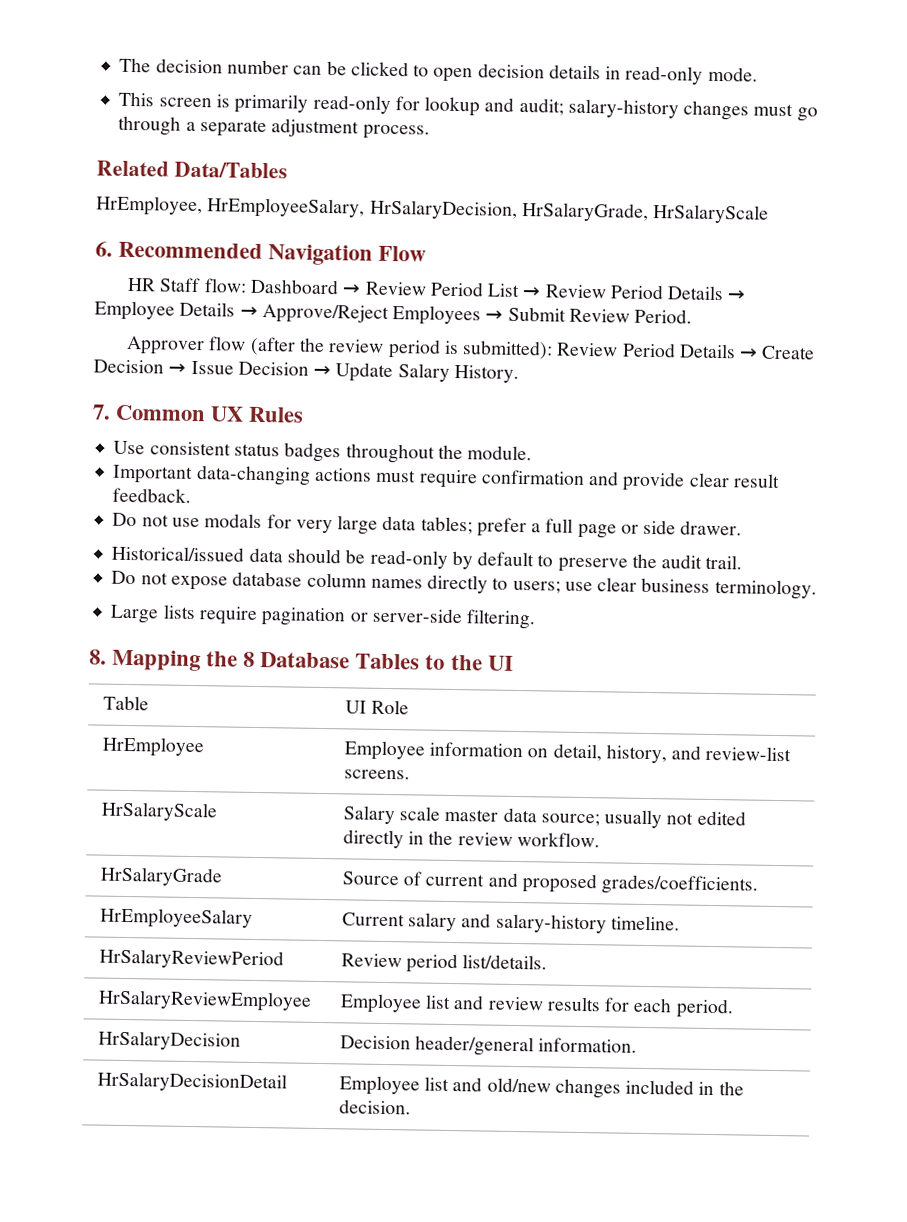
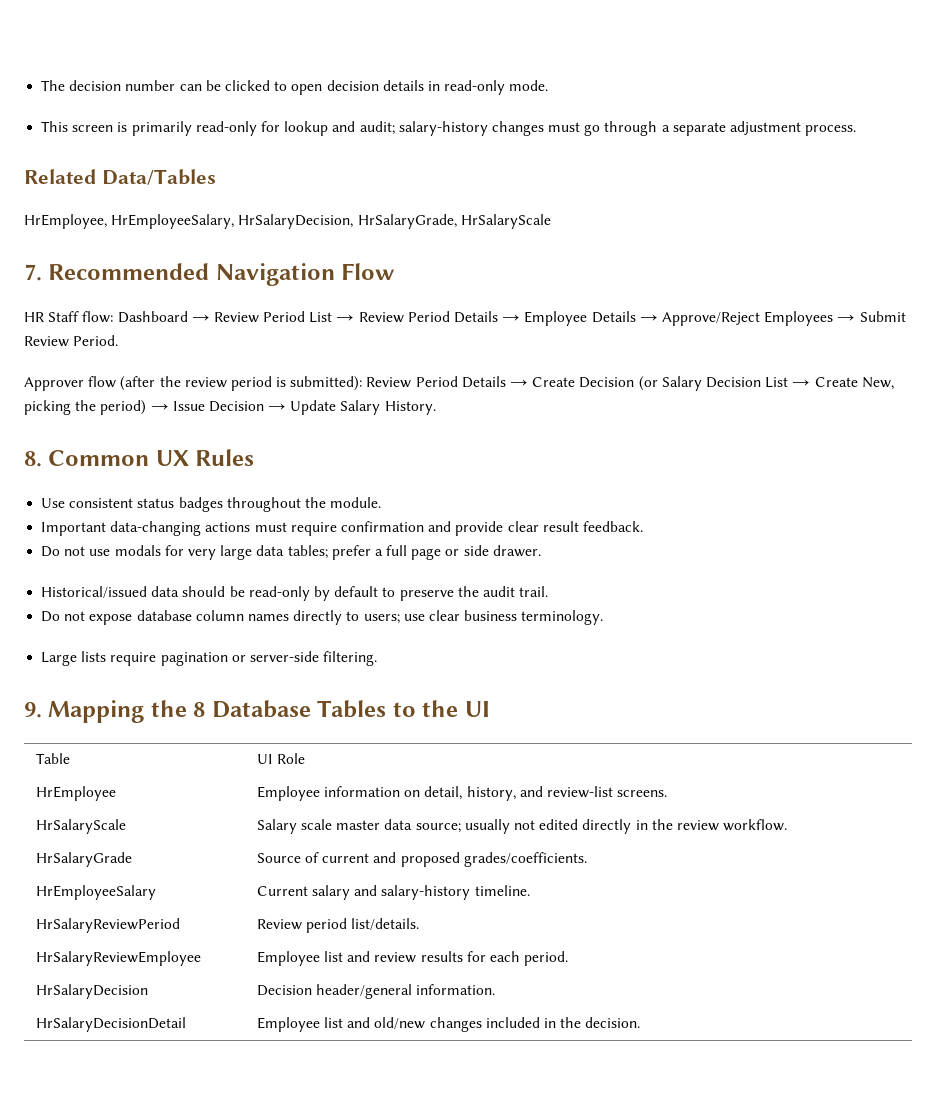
- 6. Recommended Navigation Flow
+ 7. Recommended Navigation Flow
- Approver flow (after the review period is submitted): Review Period Details → Create Decision → Issue Decision → Update Salary History.
+ Approver flow (after the review period is submitted): Review Period Details → Create Decision (or Salary Decision List → Create New, picking the period) → Issue Decision → Update Salary History.
- 7. Common UX Rules
+ 8. Common UX Rules
- 8. Mapping the 8 Database Tables to the UI
+ 9. Mapping the 8 Database Tables to the UI

